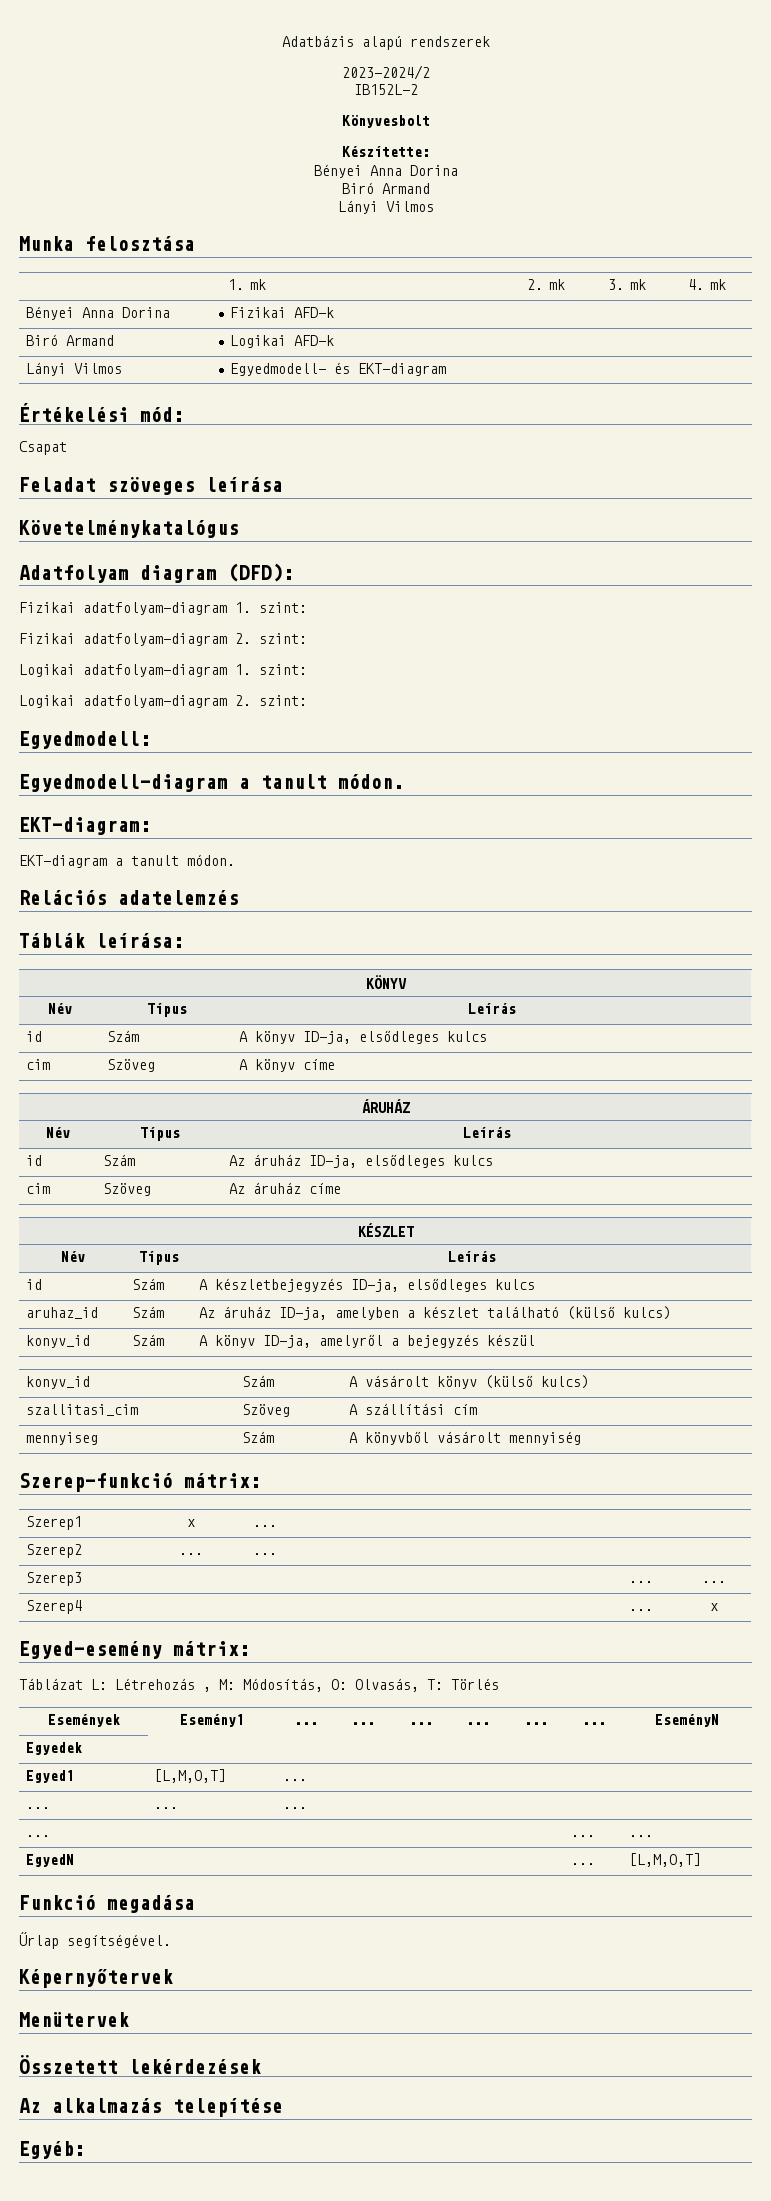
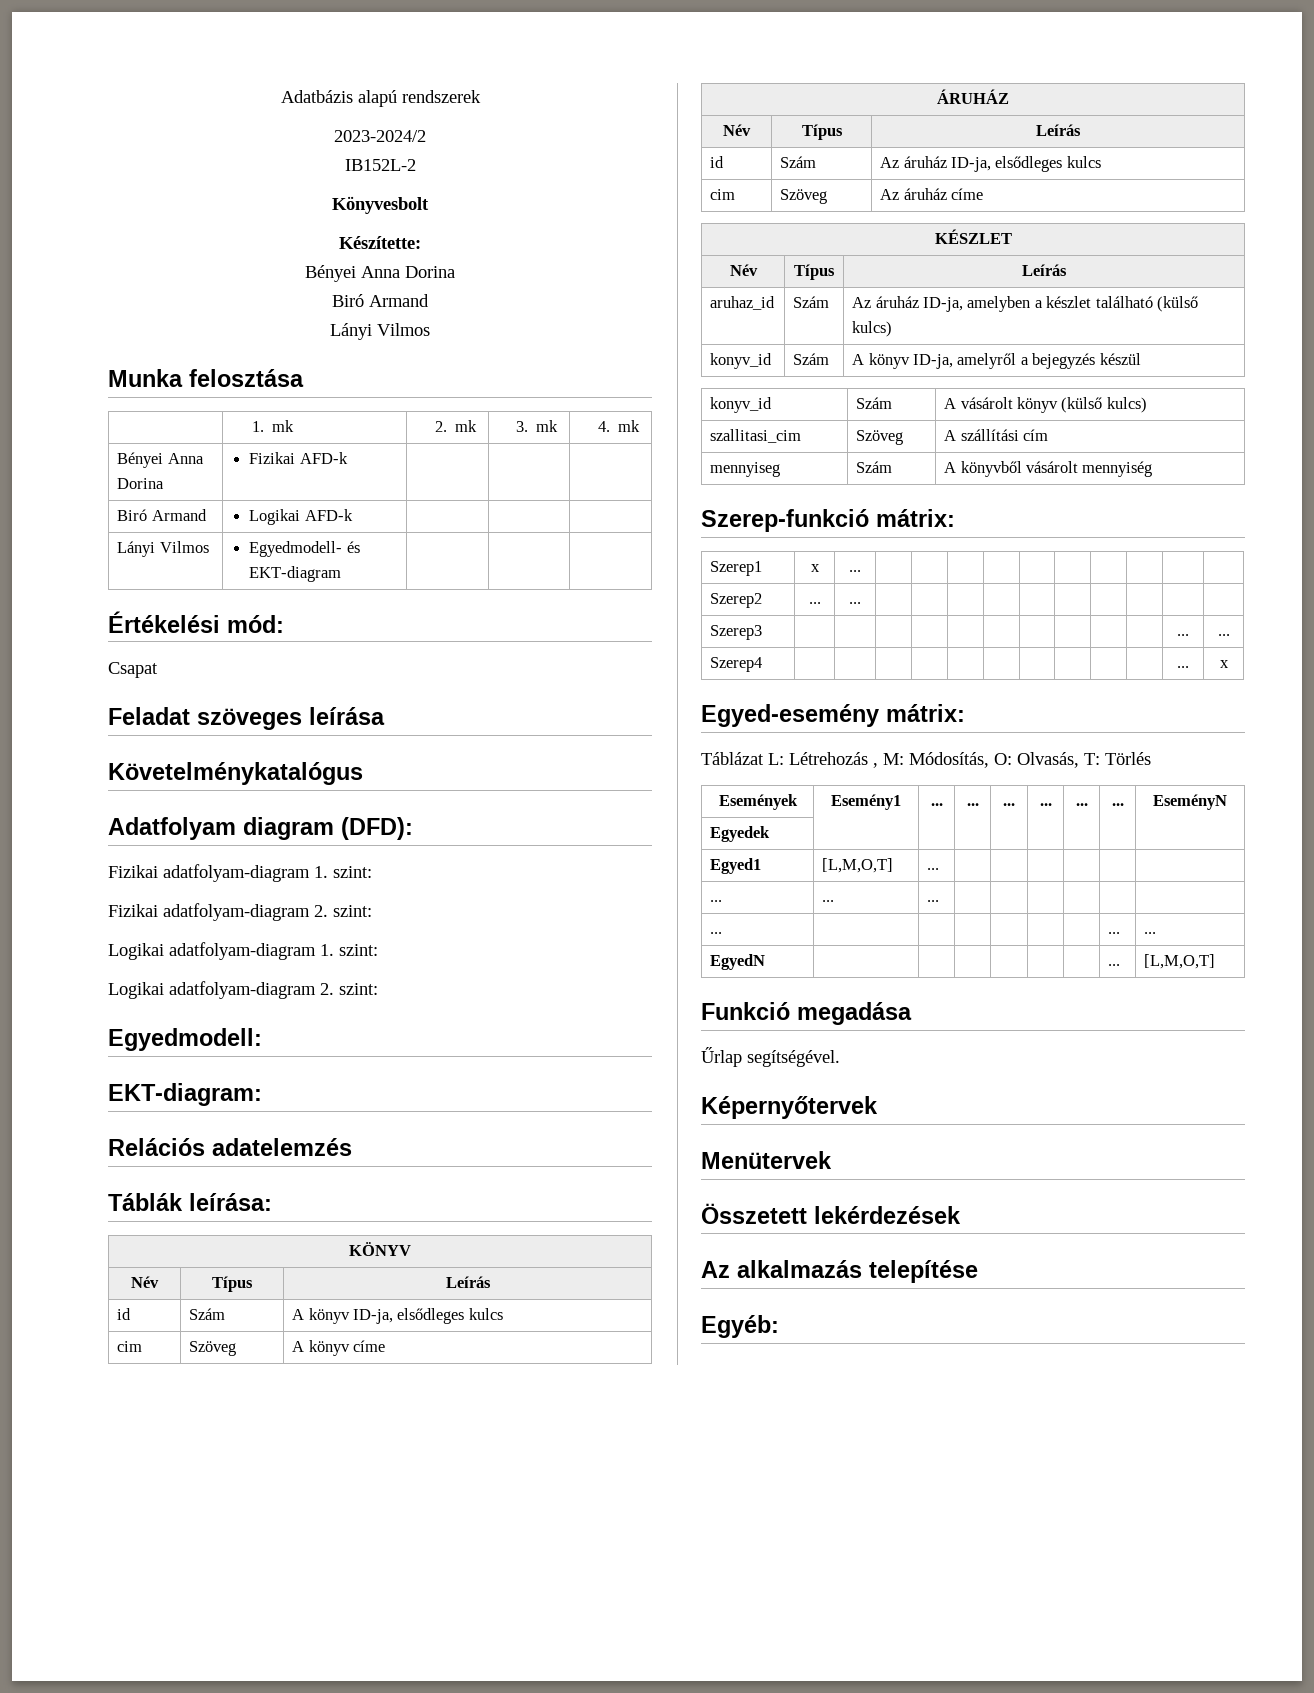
- Egyedmodell-diagram a tanult módon.
  EKT-diagram:
- EKT-diagram a tanult módon.
- id | Szám | A készletbejegyzés ID-ja, elsődleges kulcs

